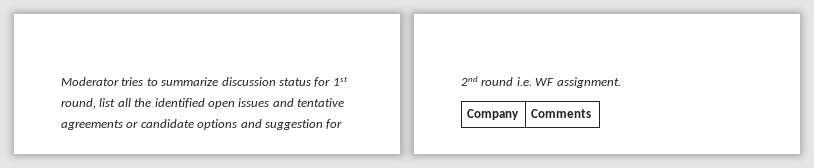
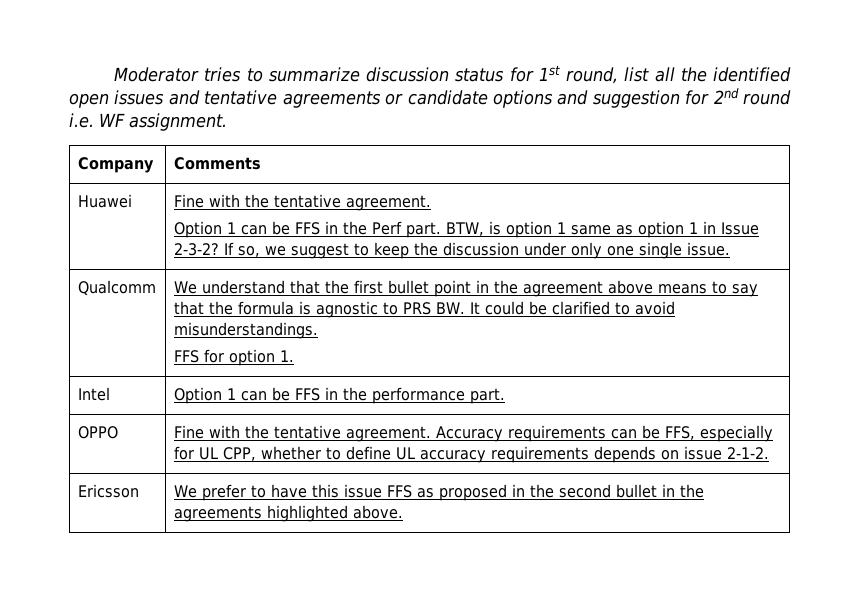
+ Huawei | Fine with the tentative agreement.
+ Option 1 can be FFS in the Perf part. BTW, is option 1 same as option 1 in Issue 2-3-2? If so, we suggest to keep the discussion under only one single issue.
+ Qualcomm | We understand that the first bullet point in the agreement above means to say that the formula is agnostic to PRS BW. It could be clarified to avoid misunderstandings.
+ FFS for option 1.
+ Intel | Option 1 can be FFS in the performance part.
+ OPPO | Fine with the tentative agreement. Accuracy requirements can be FFS, especially for UL CPP, whether to define UL accuracy requirements depends on issue 2-1-2.
+ Ericsson | We prefer to have this issue FFS as proposed in the second bullet in the agreements highlighted above.

